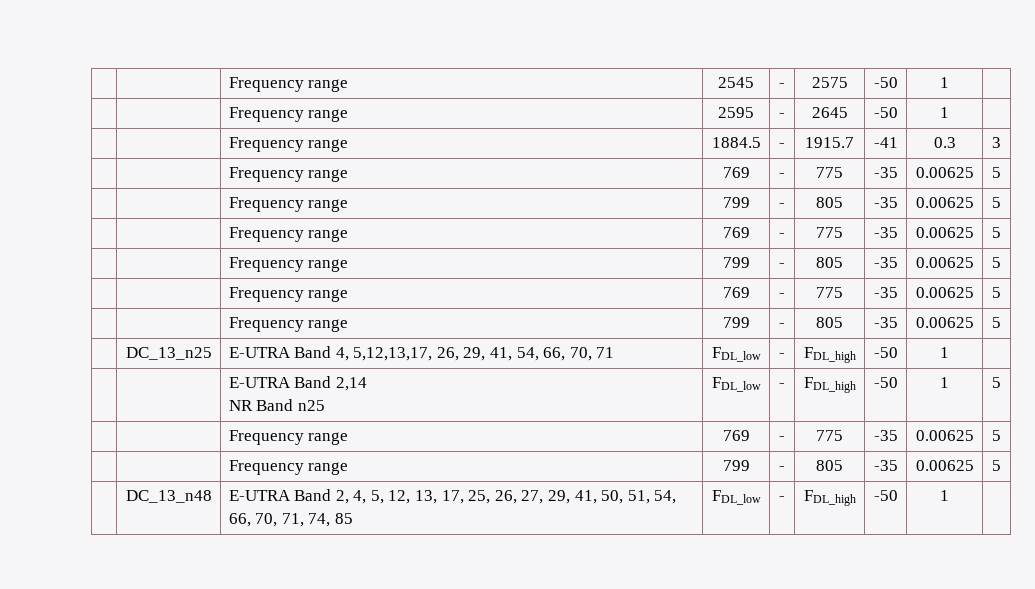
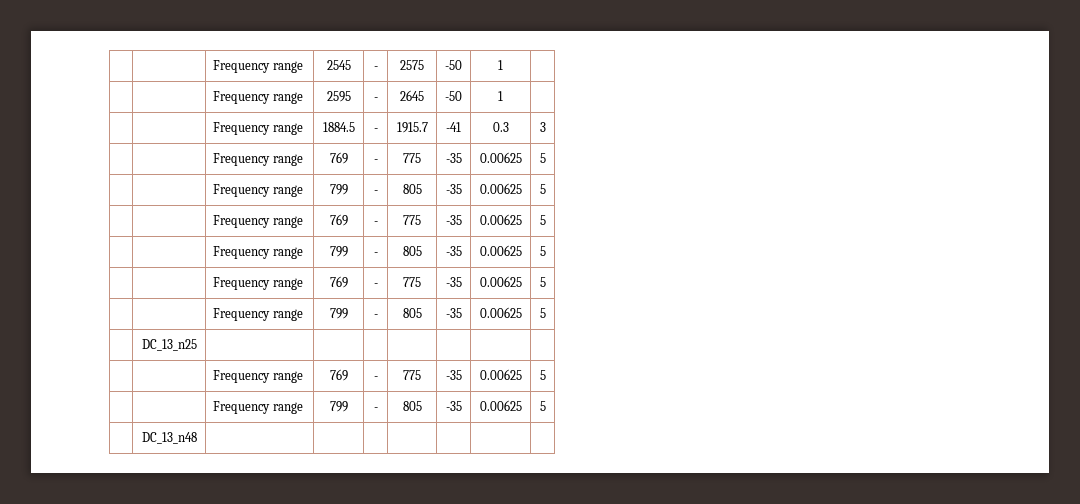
- | DC_13_n25 | E-UTRA Band 4, 5,12,13,17, 26, 29, 41, 54, 66, 70, 71 | FDL_low | - | FDL_high | -50 | 1 |
- | | E-UTRA Band 2,14
- NR Band n25 | FDL_low | - | FDL_high | -50 | 1 | 5
+ | DC_13_n25 | | | | | | |
- | DC_13_n48 | E-UTRA Band 2, 4, 5, 12, 13, 17, 25, 26, 27, 29, 41, 50, 51, 54, 66, 70, 71, 74, 85 | FDL_low | - | FDL_high | -50 | 1 |
+ | DC_13_n48 | | | | | | |

